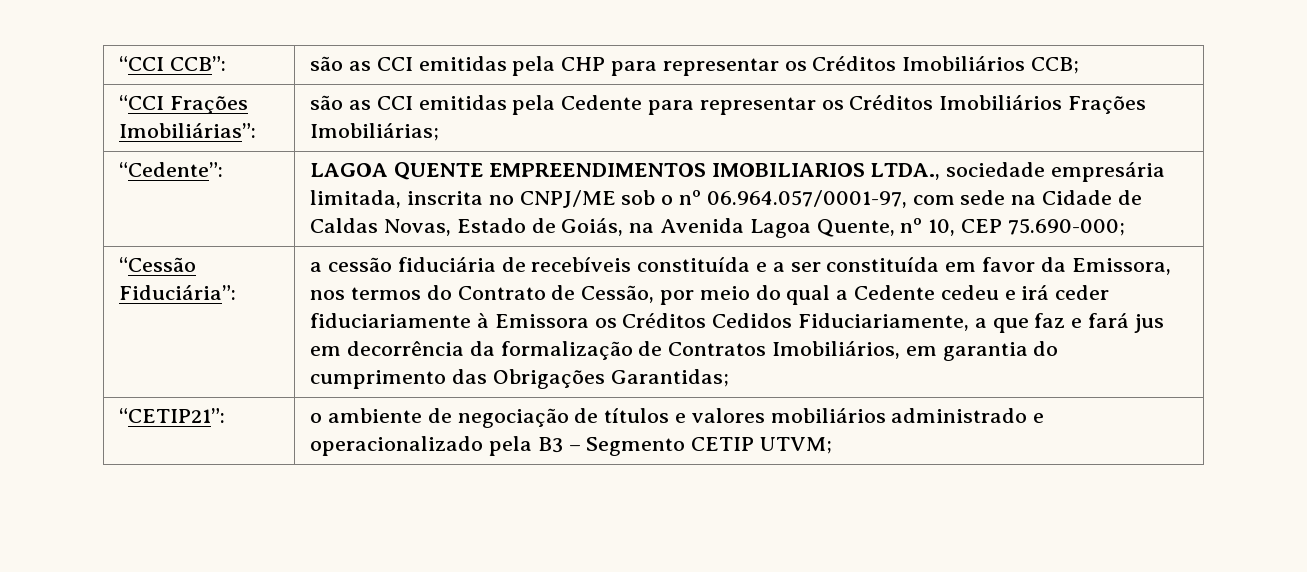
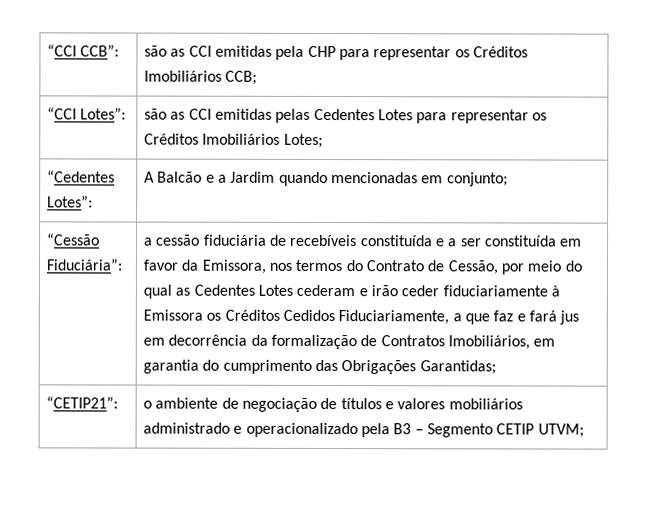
- “CCI Frações Imobiliárias”: | são as CCI emitidas pela Cedente para representar os Créditos Imobiliários Frações Imobiliárias;
- “Cedente”: | LAGOA QUENTE EMPREENDIMENTOS IMOBILIARIOS LTDA., sociedade empresária limitada, inscrita no CNPJ/ME sob o nº 06.964.057/0001-97, com sede na Cidade de Caldas Novas, Estado de Goiás, na Avenida Lagoa Quente, nº 10, CEP 75.690-000;
+ “CCI Lotes”: | são as CCI emitidas pelas Cedentes Lotes para representar os Créditos Imobiliários Lotes;
+ “Cedentes Lotes”: | A Balcão e a Jardim quando mencionadas em conjunto;
- a cessão fiduciária de recebíveis constituída e a ser constituída em favor da Emissora, nos termos do Contrato de Cessão, por meio do qual a Cedente cedeu e irá ceder fiduciariamente à Emissora os Créditos Cedidos Fiduciariamente, a que faz e fará jus em decorrência da formalização de Contratos Imobiliários, em garantia do cumprimento das Obrigações Garantidas;
+ a cessão fiduciária de recebíveis constituída e a ser constituída em favor da Emissora, nos termos do Contrato de Cessão, por meio do qual as Cedentes Lotes cederam e irão ceder fiduciariamente à Emissora os Créditos Cedidos Fiduciariamente, a que faz e fará jus em decorrência da formalização de Contratos Imobiliários, em garantia do cumprimento das Obrigações Garantidas;

